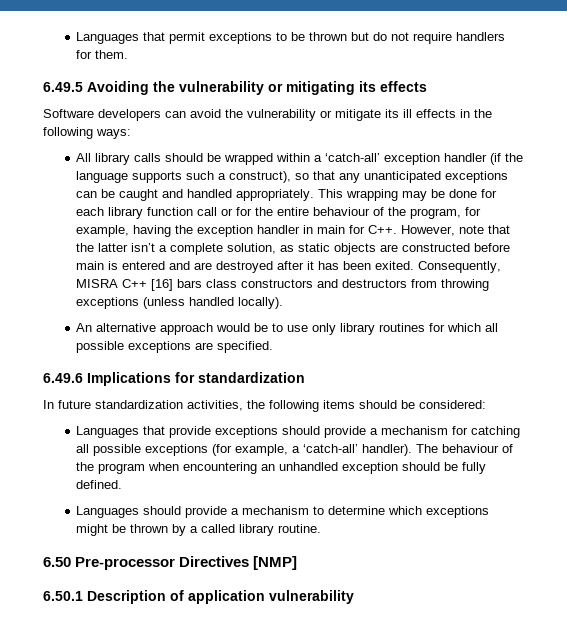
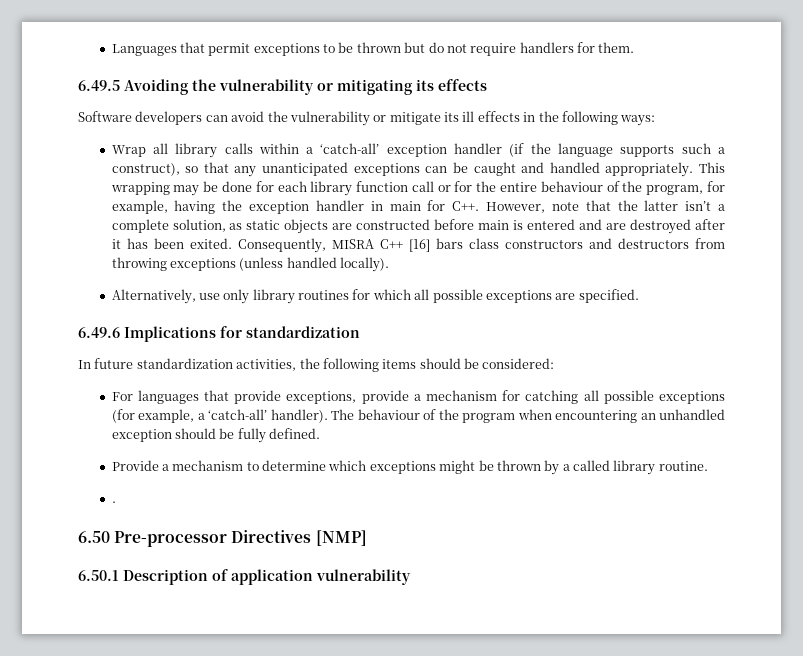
- All library calls should be wrapped within a ‘catch-all’ exception handler (if the language supports such a construct), so that any unanticipated exceptions can be caught and handled appropriately.
+ Wrap all library calls within a ‘catch-all’ exception handler (if the language supports such a construct), so that any unanticipated exceptions can be caught and handled appropriately.
- An alternative approach would be to use only library routines for which all possible exceptions are specified.
+ Alternatively, use only library routines for which all possible exceptions are specified.
- Languages that provide exceptions should provide a mechanism for catching all possible exceptions (for example, a ‘catch-all’ handler).
+ For languages that provide exceptions, provide a mechanism for catching all possible exceptions (for example, a ‘catch-all’ handler).
- Languages should provide a mechanism to determine which exceptions might be thrown by a called library routine.
+ Provide a mechanism to determine which exceptions might be thrown by a called library routine.
+ .

